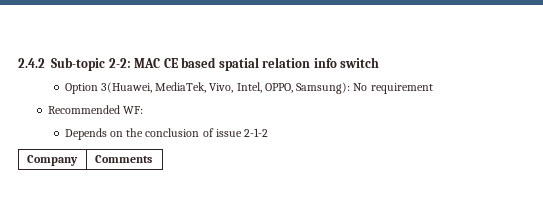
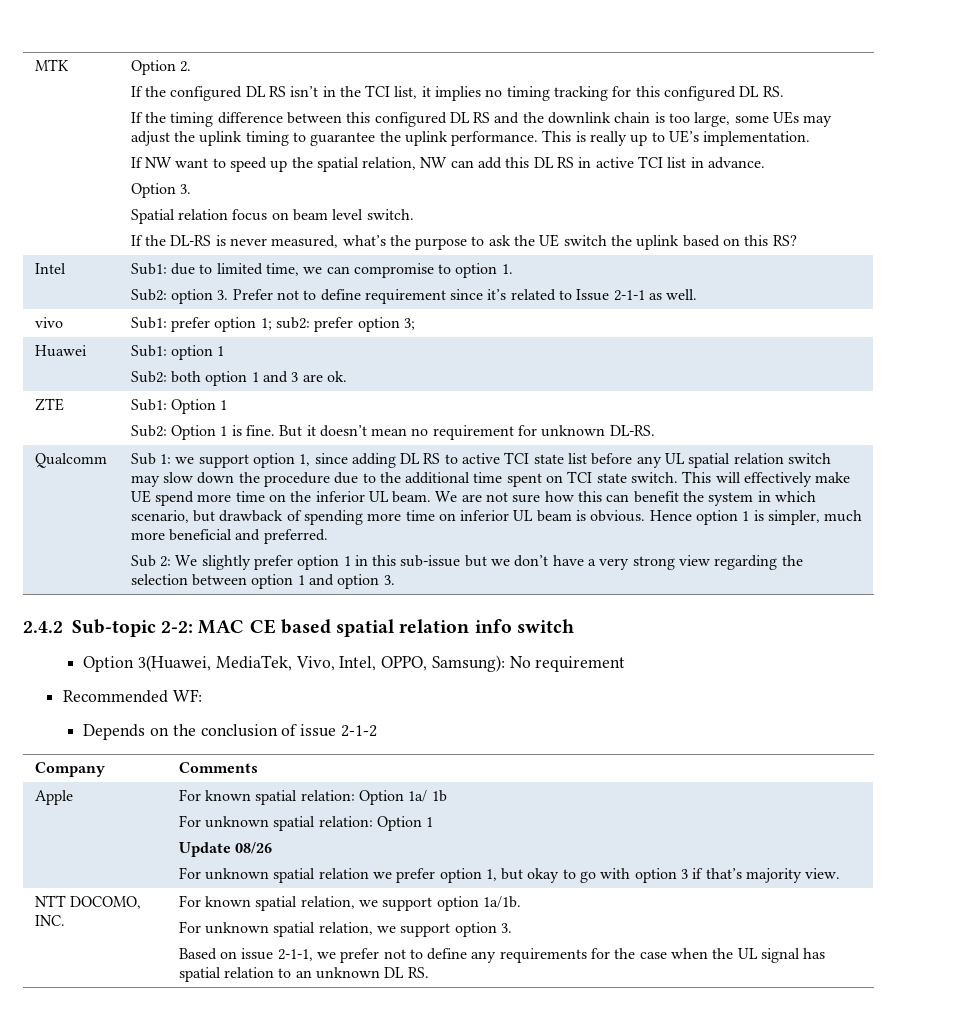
+ MTK | Option 2.
+ If the configured DL RS isn’t in the TCI list, it implies no timing tracking for this configured DL RS.
+ If the timing difference between this configured DL RS and the downlink chain is too large, some UEs may adjust the uplink timing to guarantee the uplink performance. This is really up to UE’s implementation.
+ If NW want to speed up the spatial relation, NW can add this DL RS in active TCI list in advance.
+ Option 3.
+ Spatial relation focus on beam level switch.
+ If the DL-RS is never measured, what’s the purpose to ask the UE switch the uplink based on this RS?
+ Intel | Sub1: due to limited time, we can compromise to option 1.
+ Sub2: option 3. Prefer not to define requirement since it’s related to Issue 2-1-1 as well.
+ vivo | Sub1: prefer option 1; sub2: prefer option 3;
+ Huawei | Sub1: option 1
+ Sub2: both option 1 and 3 are ok.
+ ZTE | Sub1: Option 1
+ Sub2: Option 1 is fine. But it doesn’t mean no requirement for unknown DL-RS.
+ Qualcomm | Sub 1: we support option 1, since adding DL RS to active TCI state list before any UL spatial relation switch may slow down the procedure due to the additional time spent on TCI state switch. This will effectively make UE spend more time on the inferior UL beam. We are not sure how this can benefit the system in which scenario, but drawback of spending more time on inferior UL beam is obvious. Hence option 1 is simpler, much more beneficial and preferred.
+ Sub 2: We slightly prefer option 1 in this sub-issue but we don’t have a very strong view regarding the selection between option 1 and option 3.
+ Apple | For known spatial relation: Option 1a/ 1b
+ For unknown spatial relation: Option 1
+ Update 08/26
+ For unknown spatial relation we prefer option 1, but okay to go with option 3 if that’s majority view.
+ NTT DOCOMO, INC. | For known spatial relation, we support option 1a/1b.
+ For unknown spatial relation, we support option 3.
+ Based on issue 2-1-1, we prefer not to define any requirements for the case when the UL signal has spatial relation to an unknown DL RS.

